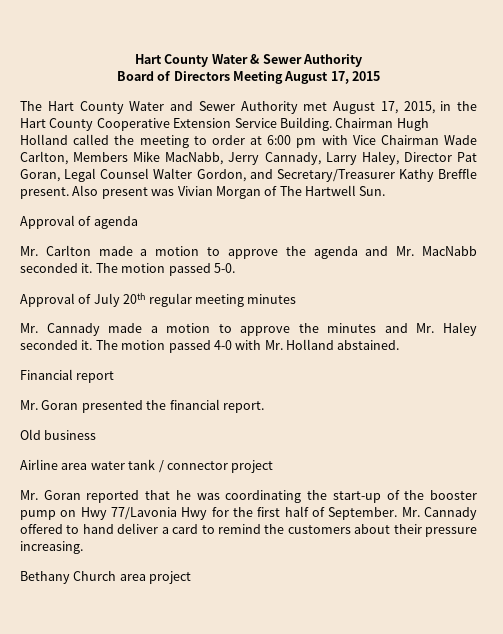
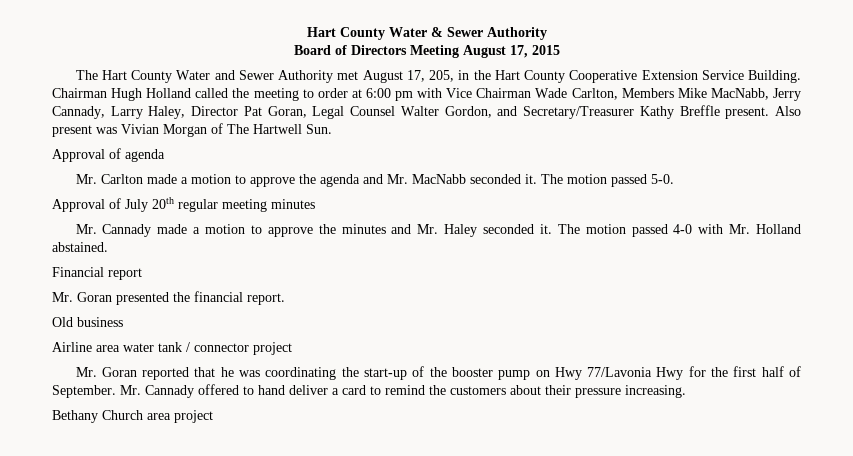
- The Hart County Water and Sewer Authority met August 17, 2015, in the Hart County Cooperative Extension Service Building.
+ The Hart County Water and Sewer Authority met August 17, 205, in the Hart County Cooperative Extension Service Building.

